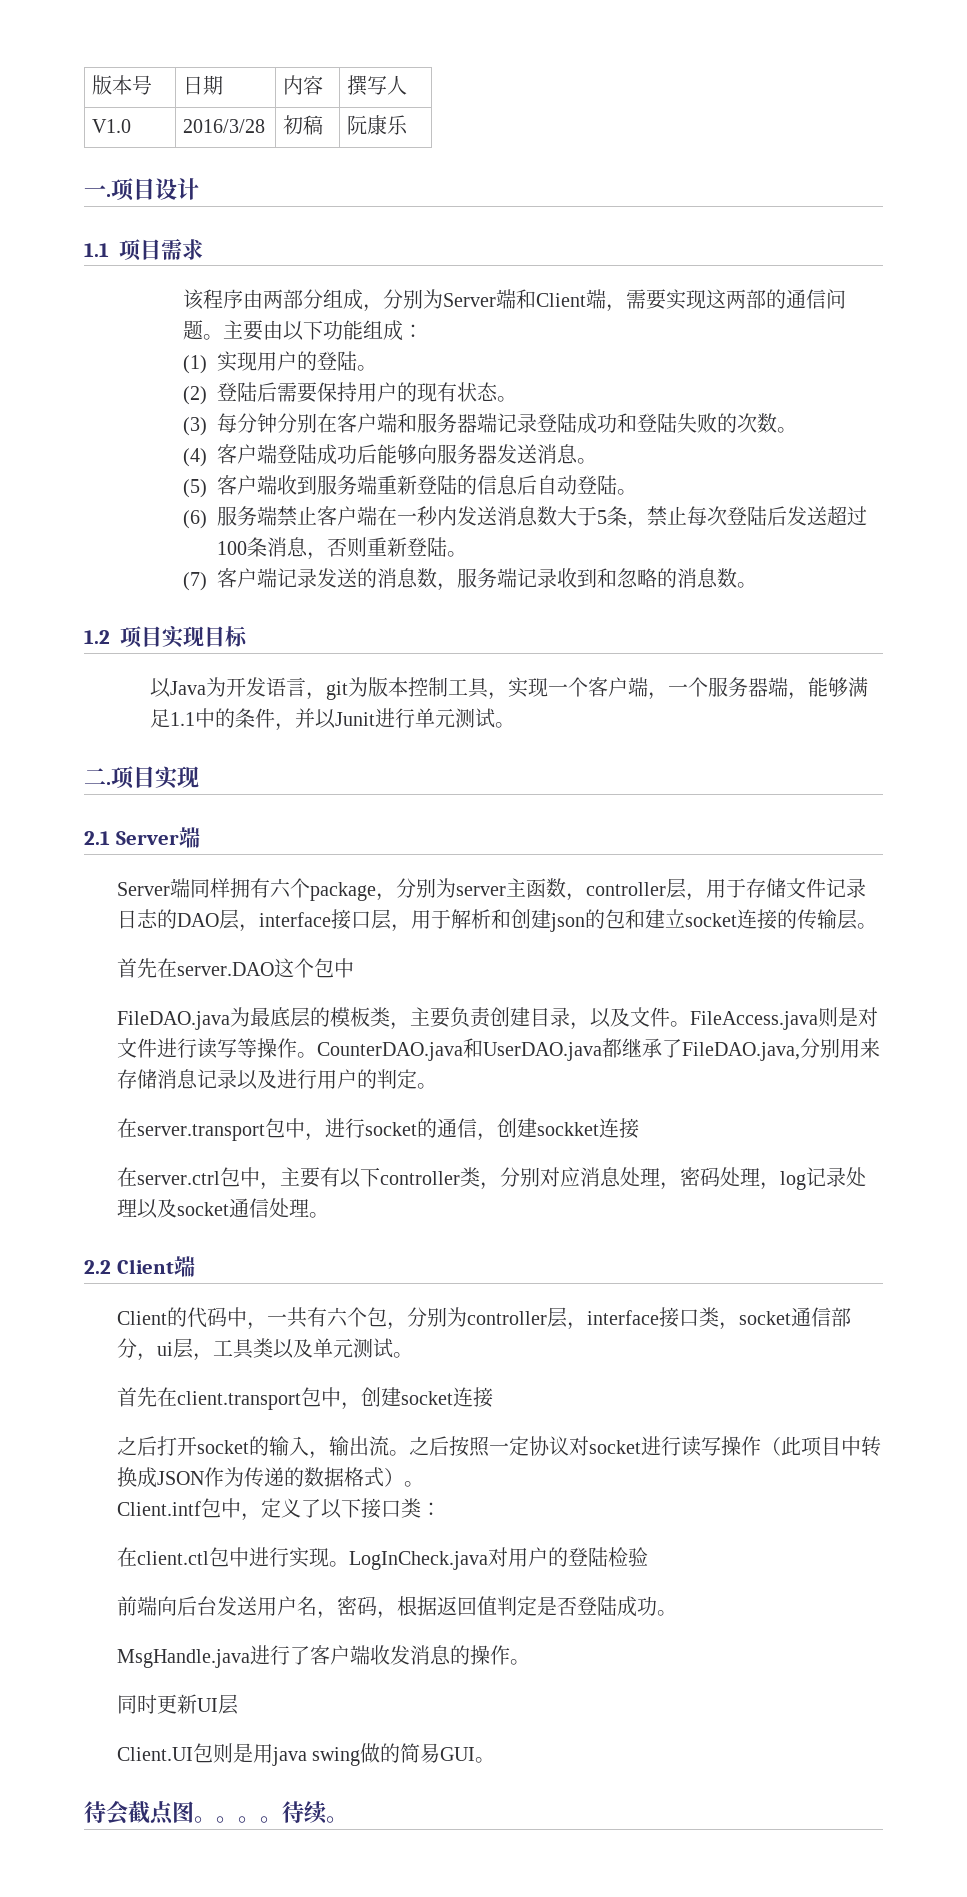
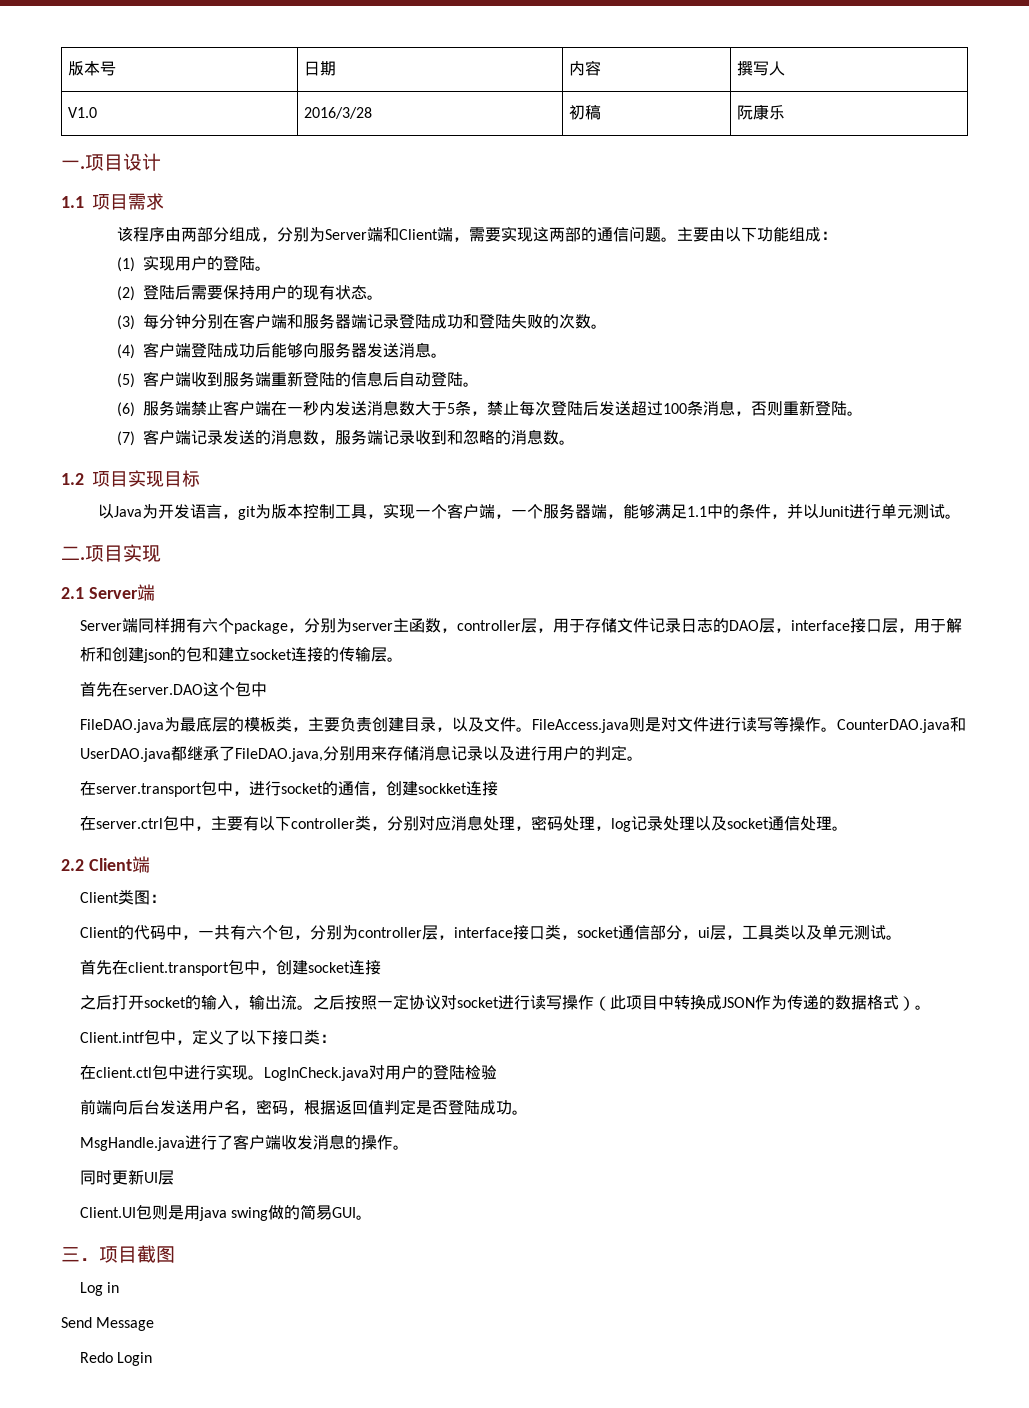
+ Client类图：
- 待会截点图。。。。待续。
+ 三．项目截图
+ Log in
+ Send Message
+ Redo Login

